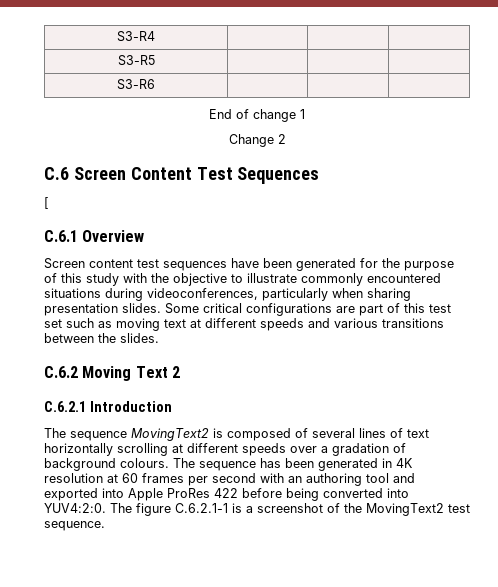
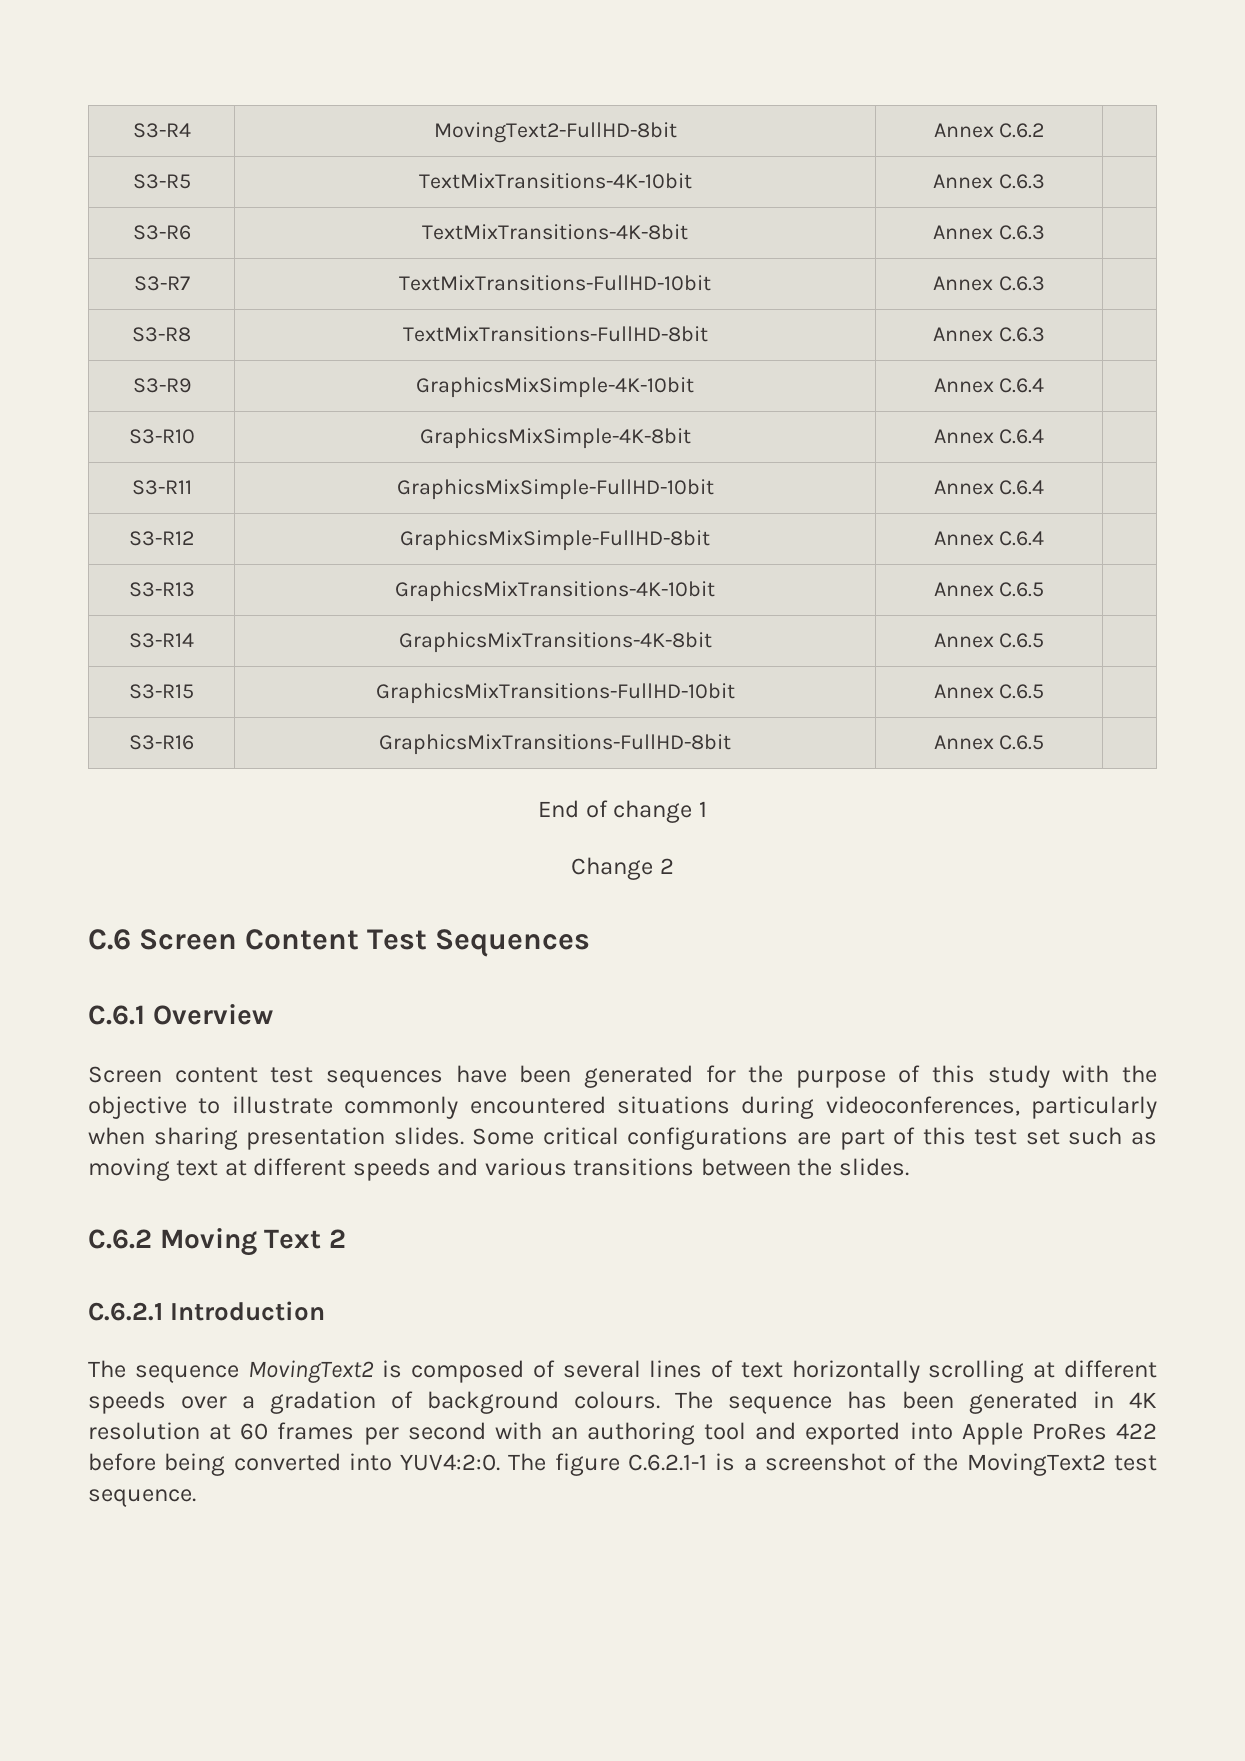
- S3-R4 | | |
- S3-R5 | | |
- S3-R6 | | |
+ S3-R4 | MovingText2-FullHD-8bit | Annex C.6.2 |
+ S3-R5 | TextMixTransitions-4K-10bit | Annex C.6.3 |
+ S3-R6 | TextMixTransitions-4K-8bit | Annex C.6.3 |
+ S3-R7 | TextMixTransitions-FullHD-10bit | Annex C.6.3 |
+ S3-R8 | TextMixTransitions-FullHD-8bit | Annex C.6.3 |
+ S3-R9 | GraphicsMixSimple-4K-10bit | Annex C.6.4 |
+ S3-R10 | GraphicsMixSimple-4K-8bit | Annex C.6.4 |
+ S3-R11 | GraphicsMixSimple-FullHD-10bit | Annex C.6.4 |
+ S3-R12 | GraphicsMixSimple-FullHD-8bit | Annex C.6.4 |
+ S3-R13 | GraphicsMixTransitions-4K-10bit | Annex C.6.5 |
+ S3-R14 | GraphicsMixTransitions-4K-8bit | Annex C.6.5 |
+ S3-R15 | GraphicsMixTransitions-FullHD-10bit | Annex C.6.5 |
+ S3-R16 | GraphicsMixTransitions-FullHD-8bit | Annex C.6.5 |
- [

